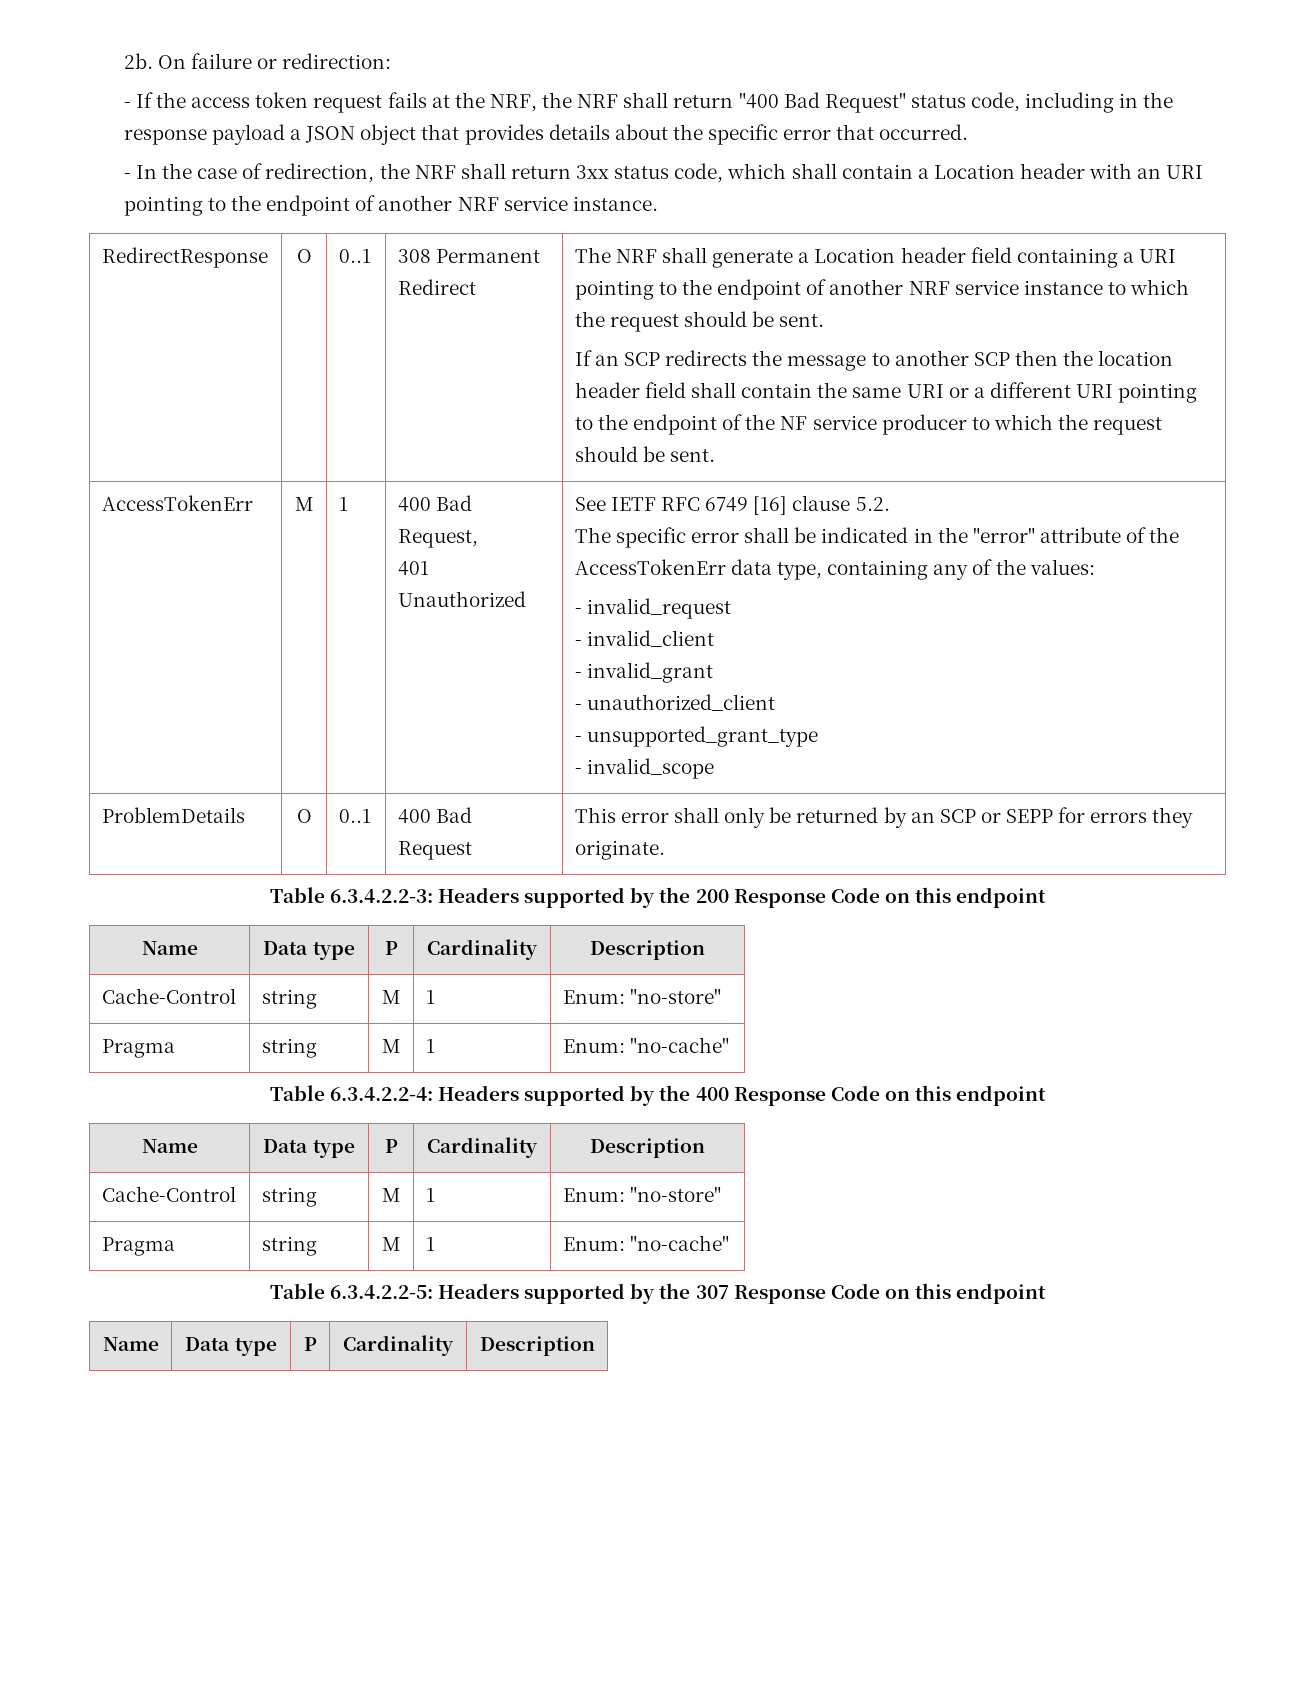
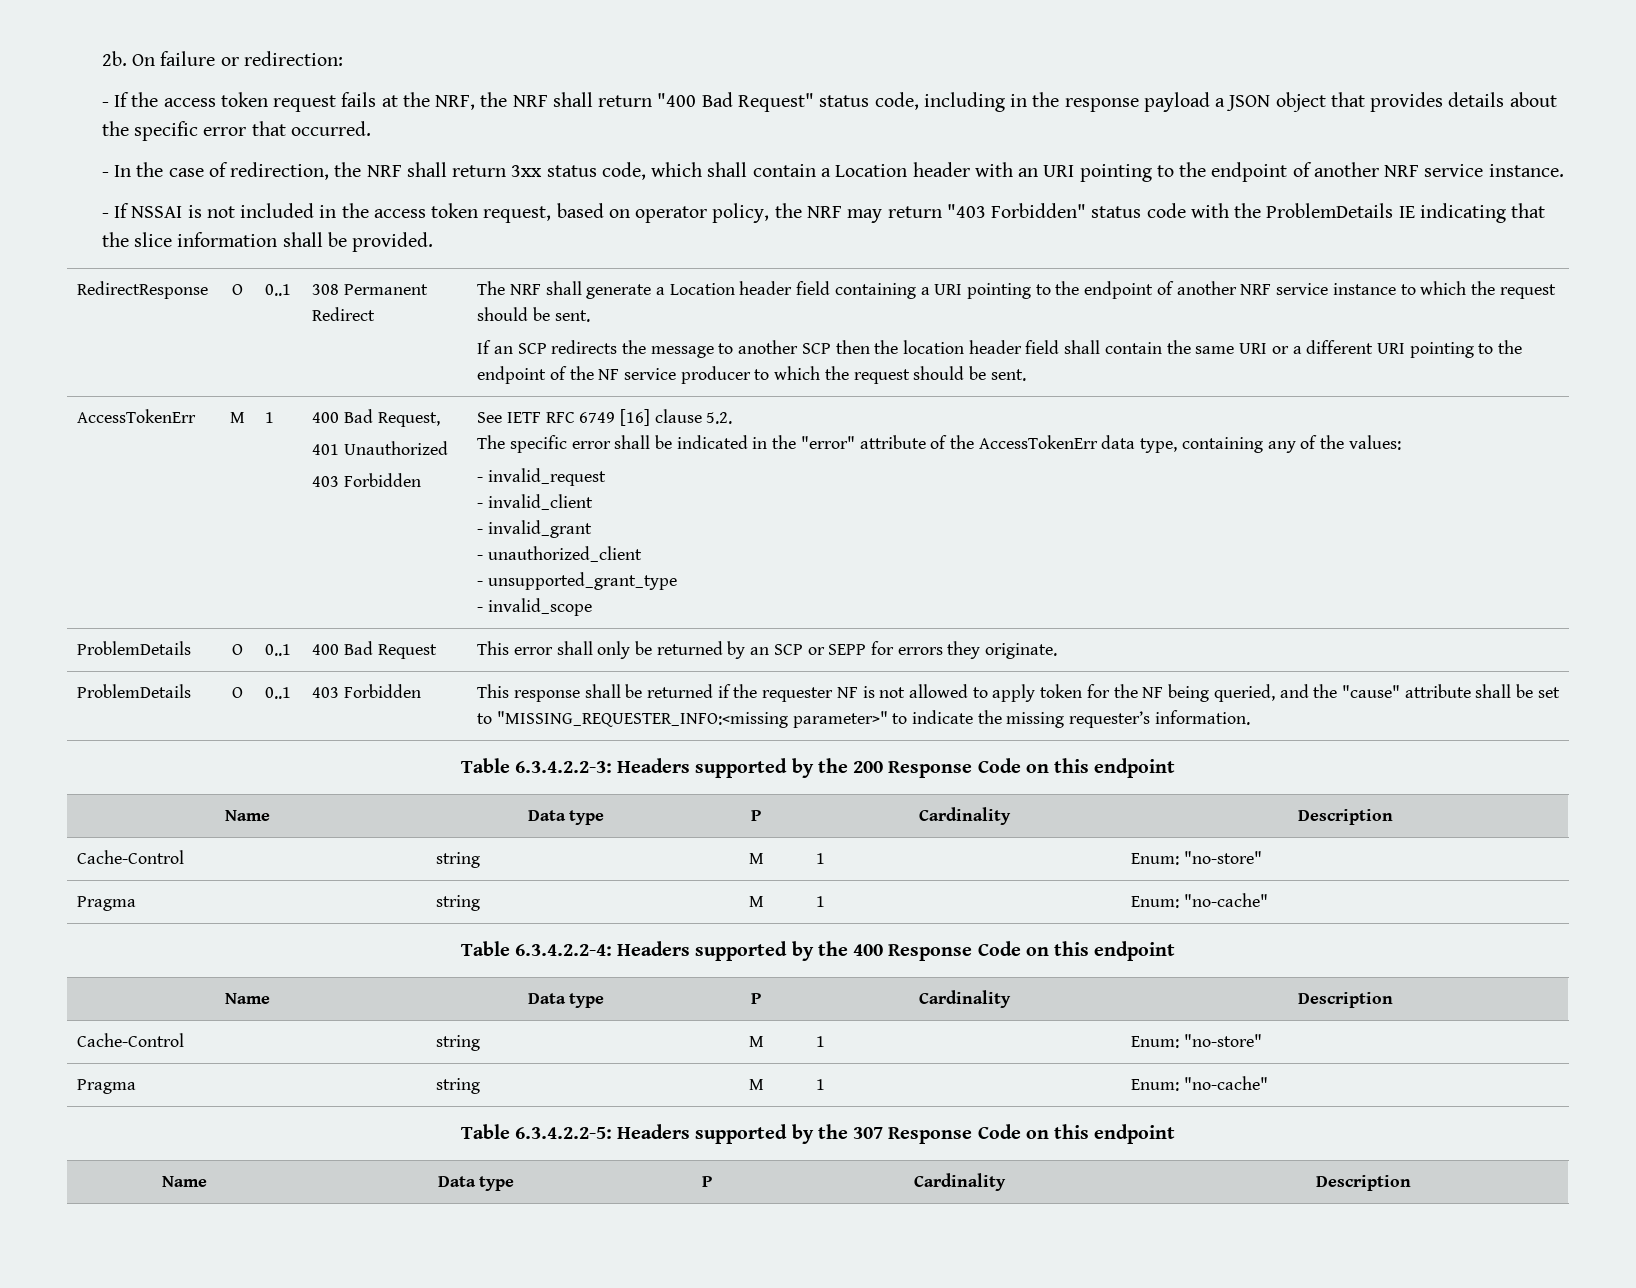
+ - If NSSAI is not included in the access token request, based on operator policy, the NRF may return "403 Forbidden" status code with the ProblemDetails IE indicating that the slice information shall be provided.
  401 Unauthorized
+ 403 Forbidden
+ ProblemDetails | O | 0..1 | 403 Forbidden | This response shall be returned if the requester NF is not allowed to apply token for the NF being queried, and the "cause" attribute shall be set to "MISSING_REQUESTER_INFO:<missing parameter>" to indicate the missing requester’s information.

